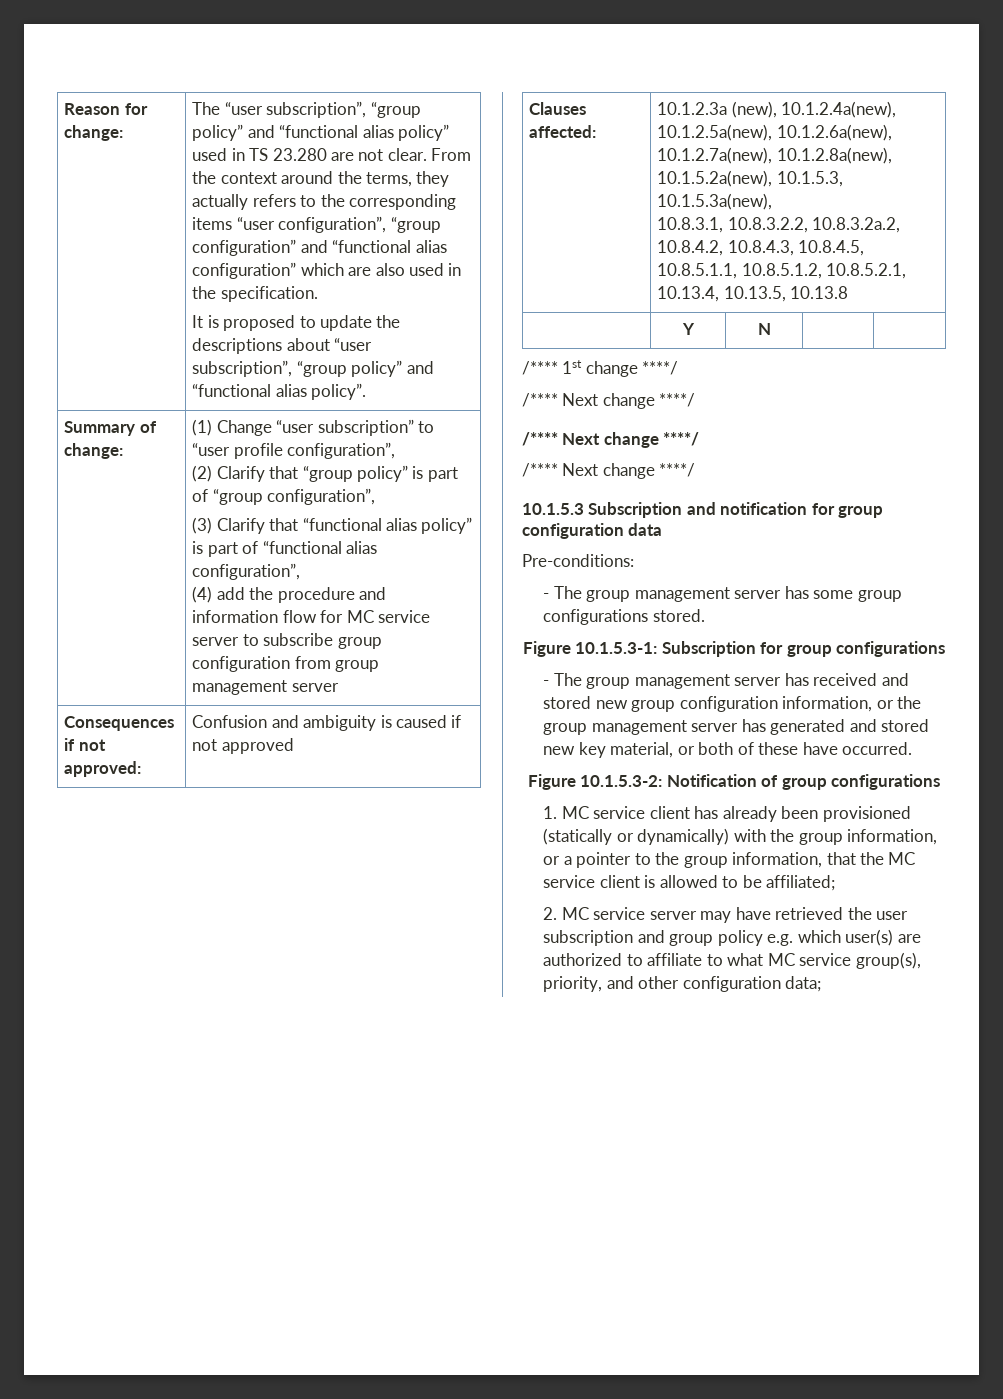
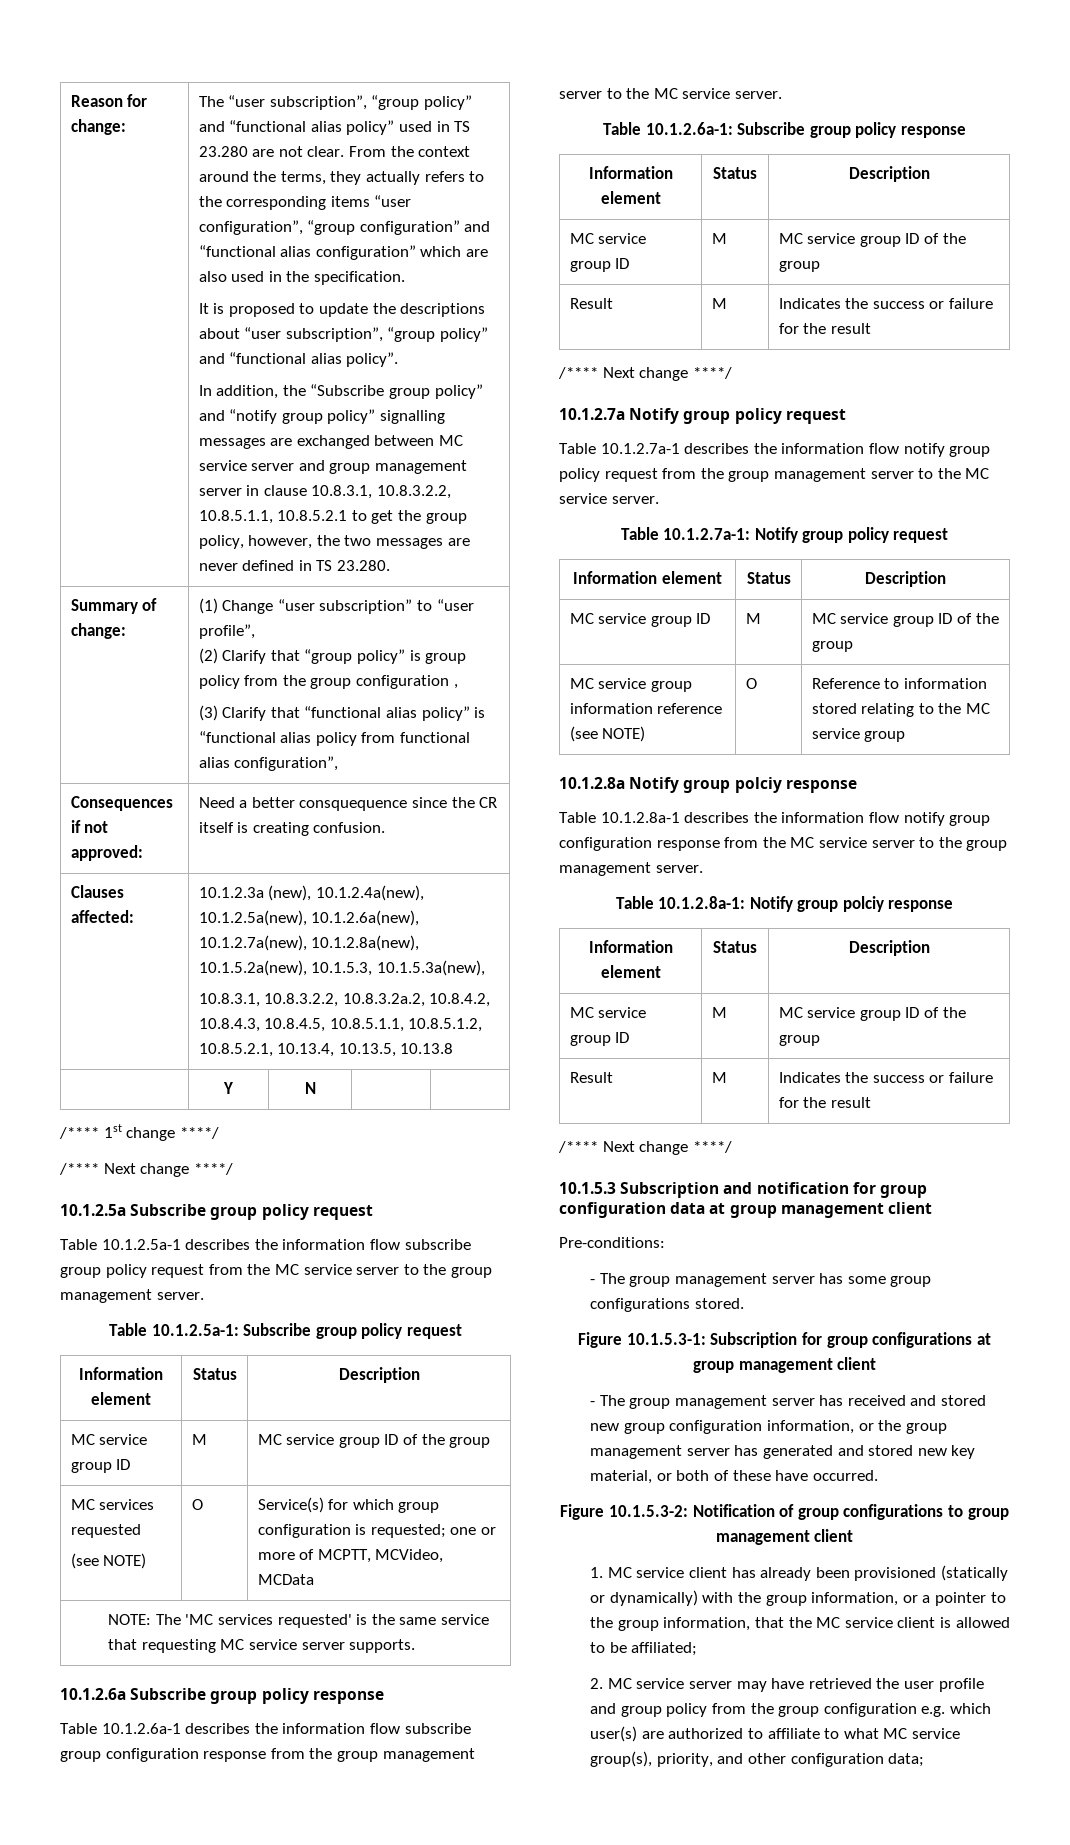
+ In addition, the “Subscribe group policy” and “notify group policy” signalling messages are exchanged between MC service server and group management server in clause 10.8.3.1, 10.8.3.2.2, 10.8.5.1.1, 10.8.5.2.1 to get the group policy, however, the two messages are never defined in TS 23.280.
- (1) Change “user subscription” to “user profile configuration”,
+ (1) Change “user subscription” to “user profile”,
- (2) Clarify that “group policy” is part of “group configuration”,
+ (2) Clarify that “group policy” is group policy from the group configuration ,
- (3) Clarify that “functional alias policy” is part of “functional alias configuration”,
- (4) add the procedure and information flow for MC service server to subscribe group configuration from group management server
- Consequences if not approved: | Confusion and ambiguity is caused if not approved
+ (3) Clarify that “functional alias policy” is “functional alias policy from functional alias configuration”,
+ Consequences if not approved: | Need a better consquequence since the CR itself is creating confusion.
  /**** 1st change ****/
  /**** Next change ****/
+ 10.1.2.5a Subscribe group policy request
+ Table 10.1.2.5a-1 describes the information flow subscribe group policy request from the MC service server to the group management server.
+ Table 10.1.2.5a-1: Subscribe group policy request
+ Information element | Status | Description
+ MC service group ID | M | MC service group ID of the group
+ MC services requested
+ (see NOTE) | O | Service(s) for which group configuration is requested; one or more of MCPTT, MCVideo, MCData
+ NOTE: The 'MC services requested' is the same service that requesting MC service server supports.
+ 10.1.2.6a Subscribe group policy response
+ Table 10.1.2.6a-1 describes the information flow subscribe group configuration response from the group management server to the MC service server.
+ Table 10.1.2.6a-1: Subscribe group policy response
+ Information element | Status | Description
+ MC service group ID | M | MC service group ID of the group
+ Result | M | Indicates the success or failure for the result
  /**** Next change ****/
+ 10.1.2.7a Notify group policy request
+ Table 10.1.2.7a-1 describes the information flow notify group policy request from the group management server to the MC service server.
+ Table 10.1.2.7a-1: Notify group policy request
+ Information element | Status | Description
+ MC service group ID | M | MC service group ID of the group
+ MC service group information reference (see NOTE) | O | Reference to information stored relating to the MC service group
+ 10.1.2.8a Notify group polciy response
+ Table 10.1.2.8a-1 describes the information flow notify group configuration response from the MC service server to the group management server.
+ Table 10.1.2.8a-1: Notify group polciy response
+ Information element | Status | Description
+ MC service group ID | M | MC service group ID of the group
+ Result | M | Indicates the success or failure for the result
- 10.1.5.3 Subscription and notification for group configuration data
+ 10.1.5.3 Subscription and notification for group configuration data at group management client
- Figure 10.1.5.3-1: Subscription for group configurations
+ Figure 10.1.5.3-1: Subscription for group configurations at group management client
- Figure 10.1.5.3-2: Notification of group configurations
+ Figure 10.1.5.3-2: Notification of group configurations to group management client
- 2. MC service server may have retrieved the user subscription and group policy e.g. which user(s) are authorized to affiliate to what MC service group(s), priority, and other configuration data;
+ 2. MC service server may have retrieved the user profile and group policy from the group configuration e.g. which user(s) are authorized to affiliate to what MC service group(s), priority, and other configuration data;

